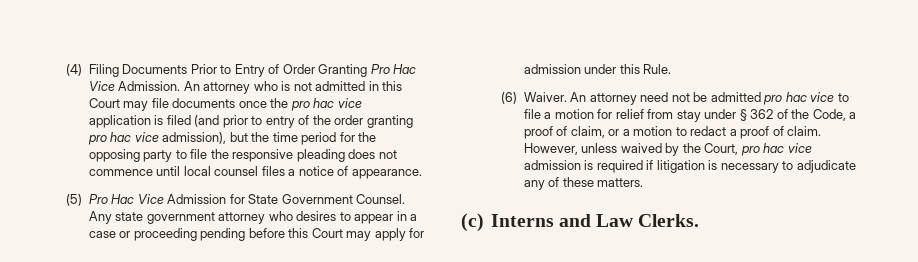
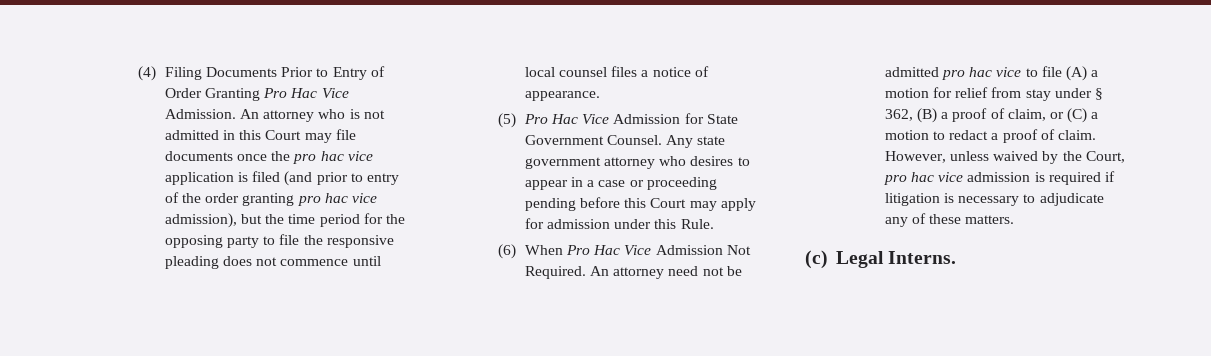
- (6) Waiver.
+ (6) When Pro Hac Vice Admission Not Required.
- An attorney need not be admitted pro hac vice to file a motion for relief from stay under § 362 of the Code, a proof of claim, or a motion to redact a proof of claim.
+ An attorney need not be admitted pro hac vice to file (A) a motion for relief from stay under § 362, (B) a proof of claim, or (C) a motion to redact a proof of claim.
- (c) Interns and Law Clerks.
+ (c) Legal Interns.

